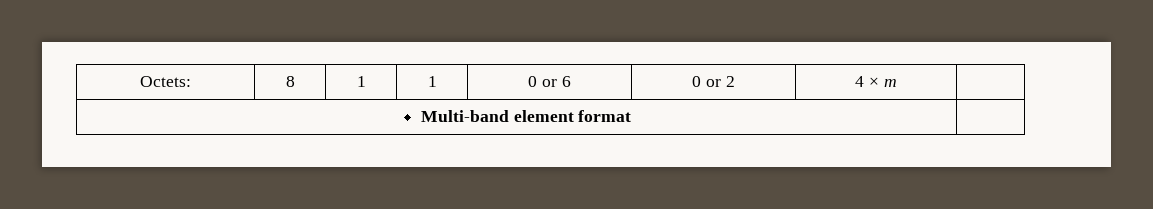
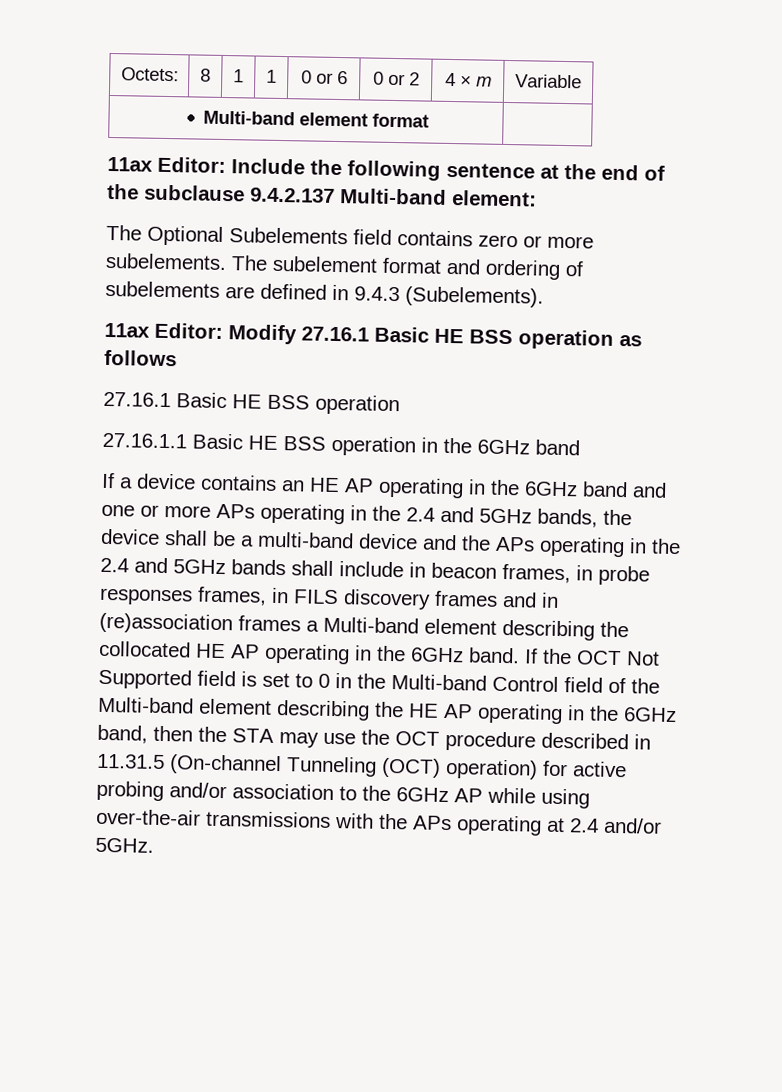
- Octets: | 8 | 1 | 1 | 0 or 6 | 0 or 2 | 4 × m |
+ Octets: | 8 | 1 | 1 | 0 or 6 | 0 or 2 | 4 × m | Variable
+ 11ax Editor: Include the following sentence at the end of the subclause 9.4.2.137 Multi-band element:
+ The Optional Subelements field contains zero or more subelements. The subelement format and ordering of subelements are defined in 9.4.3 (Subelements).
+ 11ax Editor: Modify 27.16.1 Basic HE BSS operation as follows
+ 27.16.1 Basic HE BSS operation
+ 27.16.1.1 Basic HE BSS operation in the 6GHz band
+ If a device contains an HE AP operating in the 6GHz band and one or more APs operating in the 2.4 and 5GHz bands, the device shall be a multi-band device and the APs operating in the 2.4 and 5GHz bands shall include in beacon frames, in probe responses frames, in FILS discovery frames and in (re)association frames a Multi-band element describing the collocated HE AP operating in the 6GHz band. If the OCT Not Supported field is set to 0 in the Multi-band Control field of the Multi-band element describing the HE AP operating in the 6GHz band, then the STA may use the OCT procedure described in 11.31.5 (On-channel Tunneling (OCT) operation) for active probing and/or association to the 6GHz AP while using over-the-air transmissions with the APs operating at 2.4 and/or 5GHz.

